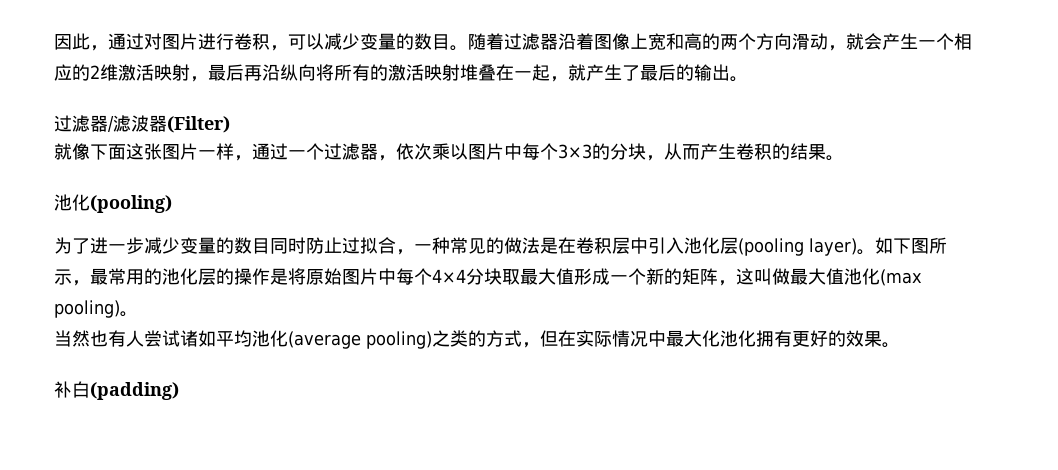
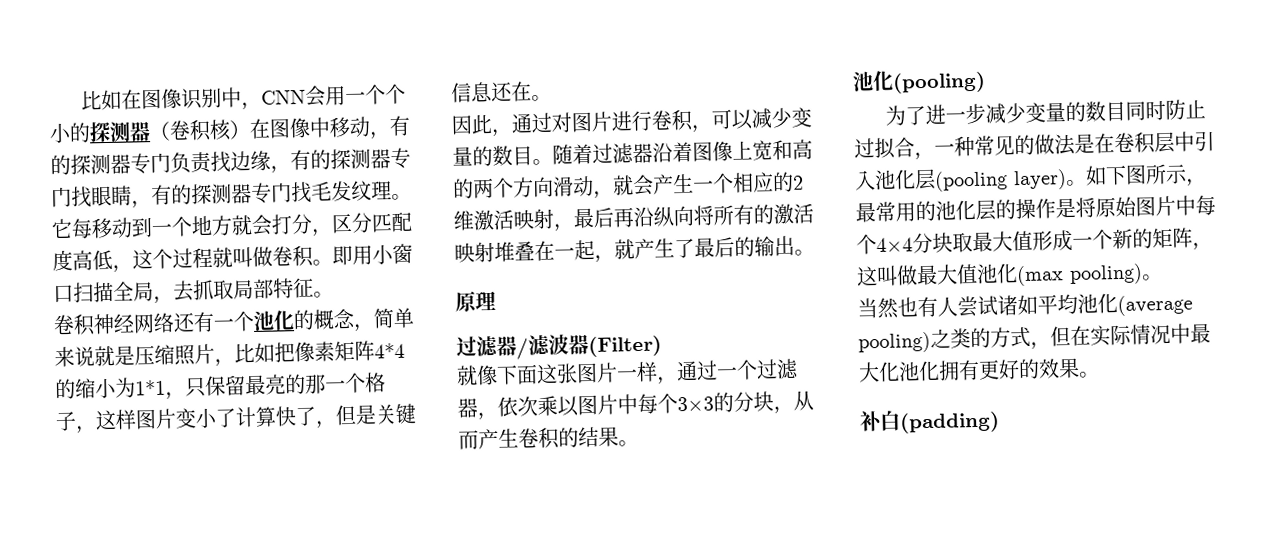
+ 比如在图像识别中，CNN会用一个个小的探测器（卷积核）在图像中移动，有的探测器专门负责找边缘，有的探测器专门找眼睛，有的探测器专门找毛发纹理。它每移动到一个地方就会打分，区分匹配度高低，这个过程就叫做卷积。即用小窗口扫描全局，去抓取局部特征。
+ 卷积神经网络还有一个池化的概念，简单来说就是压缩照片，比如把像素矩阵4*4的缩小为1*1，只保留最亮的那一个格子，这样图片变小了计算快了，但是关键信息还在。
+ 原理

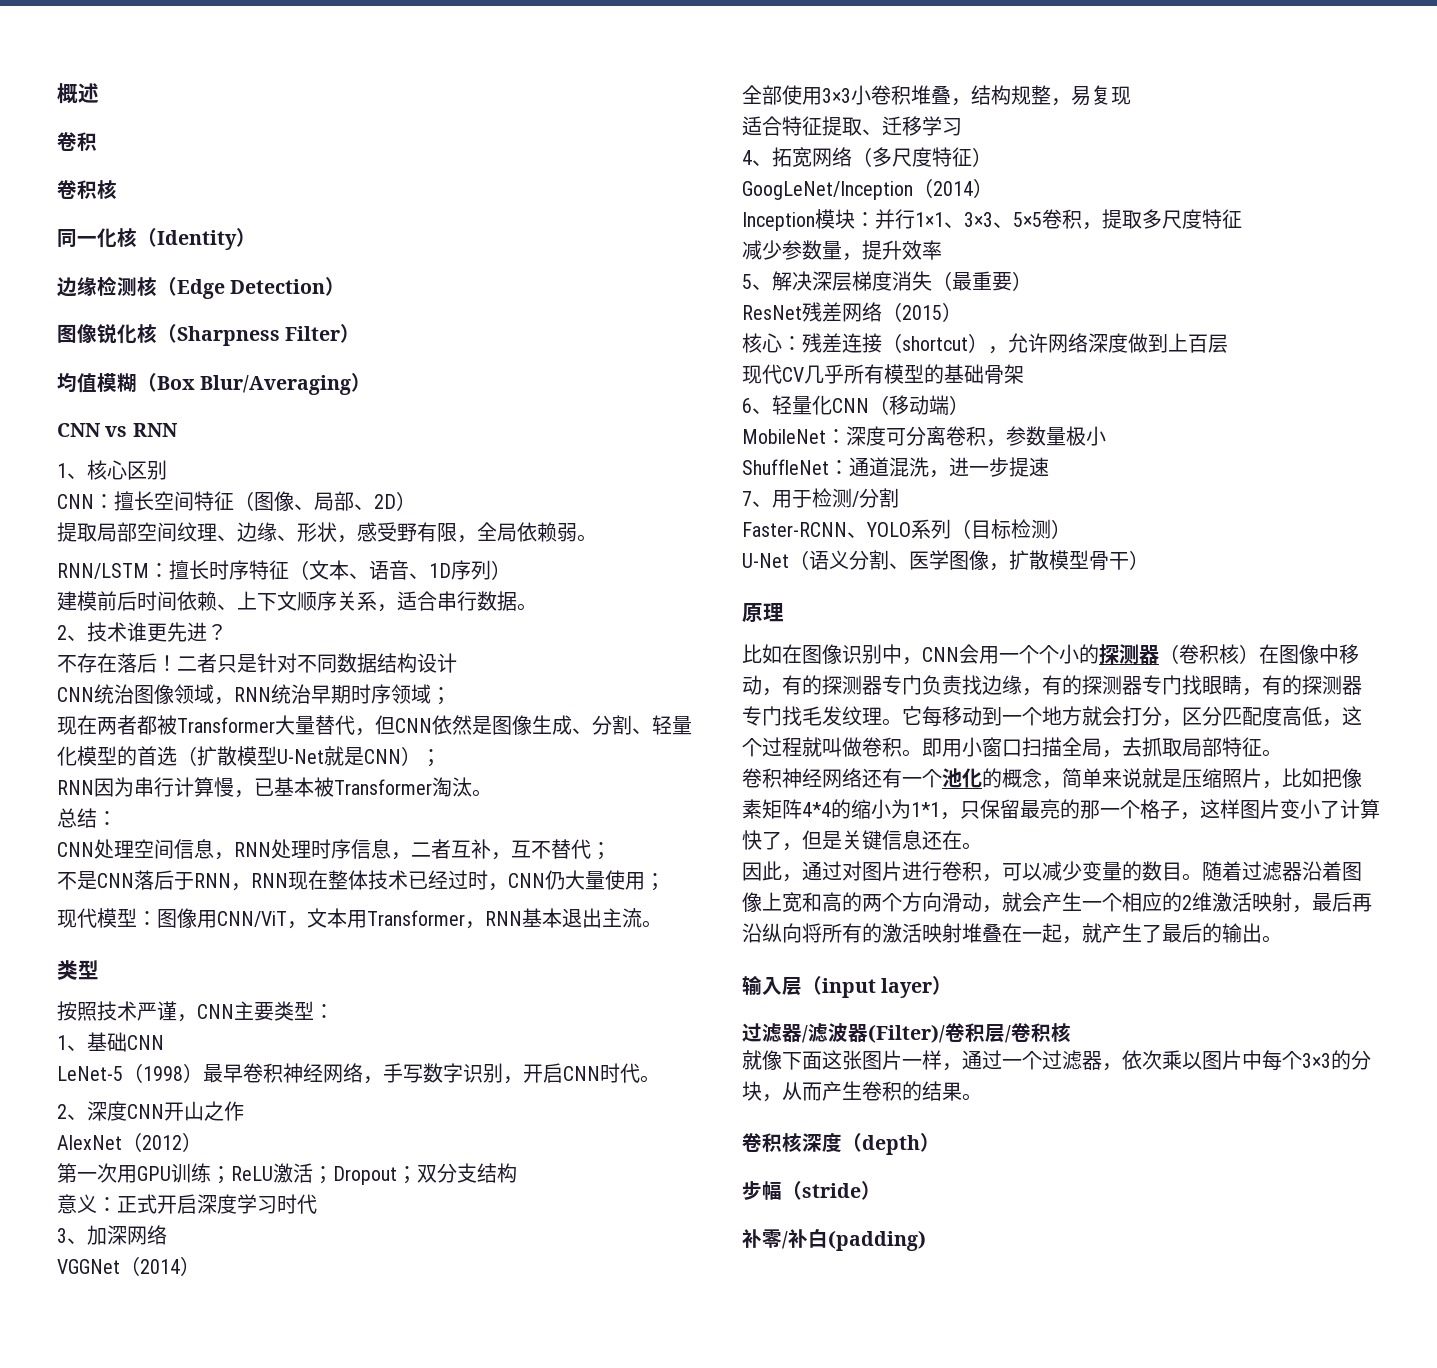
+ 概述
+ 卷积
+ 卷积核
+ 同一化核（Identity）
+ 边缘检测核（Edge Detection）
+ 图像锐化核（Sharpness Filter）
+ 均值模糊（Box Blur/Averaging）
+ CNN vs RNN
+ 1、核心区别
+ CNN：擅长空间特征（图像、局部、2D）
+ 提取局部空间纹理、边缘、形状，感受野有限，全局依赖弱。
+ RNN/LSTM：擅长时序特征（文本、语音、1D序列）
+ 建模前后时间依赖、上下文顺序关系，适合串行数据。
+ 2、技术谁更先进？
+ 不存在落后！二者只是针对不同数据结构设计
+ CNN统治图像领域，RNN统治早期时序领域；
+ 现在两者都被Transformer大量替代，但CNN依然是图像生成、分割、轻量化模型的首选（扩散模型U‑Net就是CNN）；
+ RNN因为串行计算慢，已基本被Transformer淘汰。
+ 总结：
+ CNN处理空间信息，RNN处理时序信息，二者互补，互不替代；
+ 不是CNN落后于RNN，RNN现在整体技术已经过时，CNN仍大量使用；
+ 现代模型：图像用CNN/ViT，文本用Transformer，RNN基本退出主流。
+ 类型
+ 按照技术严谨，CNN主要类型：
+ 1、基础CNN
+ LeNet‑5（1998）最早卷积神经网络，手写数字识别，开启CNN时代。
+ 2、深度CNN开山之作
+ AlexNet（2012）
+ 第一次用GPU训练；ReLU激活；Dropout；双分支结构
+ 意义：正式开启深度学习时代
+ 3、加深网络
+ VGGNet（2014）
+ 全部使用3×3小卷积堆叠，结构规整，易复现
+ 适合特征提取、迁移学习
+ 4、拓宽网络（多尺度特征）
+ GoogLeNet/Inception（2014）
+ Inception模块：并行1×1、3×3、5×5卷积，提取多尺度特征
+ 减少参数量，提升效率
+ 5、解决深层梯度消失（最重要）
+ ResNet残差网络（2015）
+ 核心：残差连接（shortcut），允许网络深度做到上百层
+ 现代CV几乎所有模型的基础骨架
+ 6、轻量化CNN（移动端）
+ MobileNet：深度可分离卷积，参数量极小
+ ShuffleNet：通道混洗，进一步提速
+ 7、用于检测/分割
+ Faster‑RCNN、YOLO系列（目标检测）
+ U‑Net（语义分割、医学图像，扩散模型骨干）
+ 原理
- 原理
+ 输入层（input layer）
- 过滤器/滤波器(Filter)
+ 过滤器/滤波器(Filter)/卷积层/卷积核
- 池化(pooling)
- 为了进一步减少变量的数目同时防止过拟合，一种常见的做法是在卷积层中引入池化层(pooling layer)。如下图所示，最常用的池化层的操作是将原始图片中每个4×4分块取最大值形成一个新的矩阵，这叫做最大值池化(max pooling)。
- 当然也有人尝试诸如平均池化(average pooling)之类的方式，但在实际情况中最大化池化拥有更好的效果。
- 补白(padding)
+ 卷积核深度（depth）
+ 步幅（stride）
+ 补零/补白(padding)

